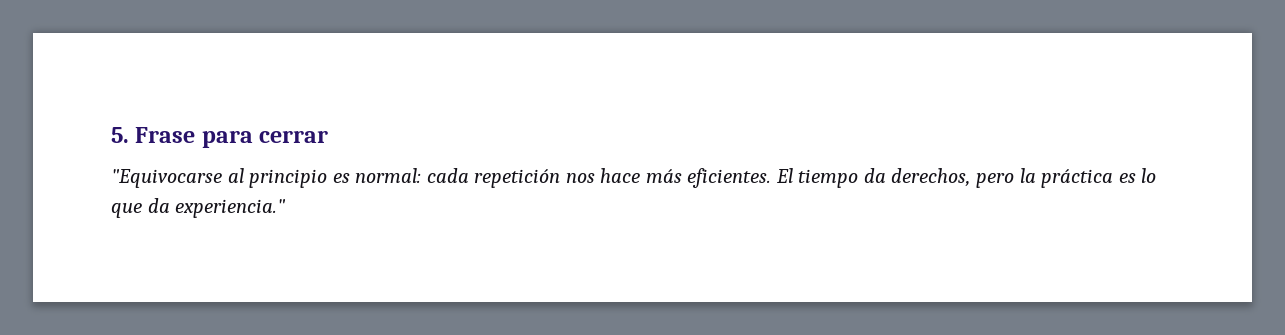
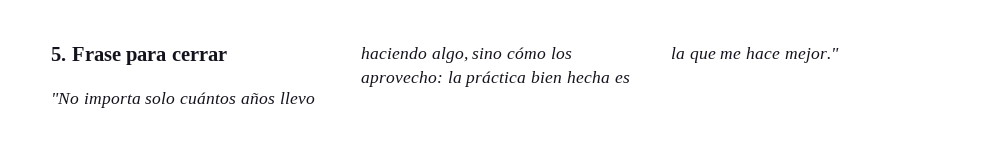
- "Equivocarse al principio es normal: cada repetición nos hace más eficientes. El tiempo da derechos, pero la práctica es lo que da experiencia."
+ "No importa solo cuántos años llevo haciendo algo, sino cómo los aprovecho: la práctica bien hecha es la que me hace mejor."

